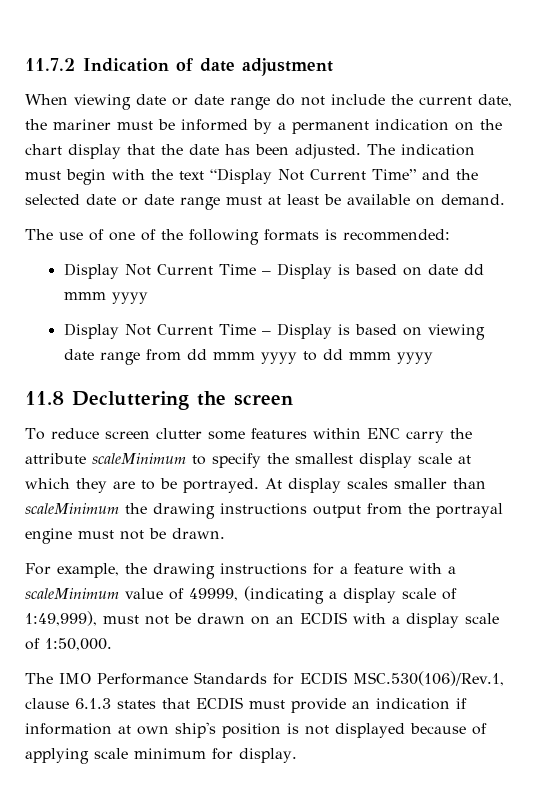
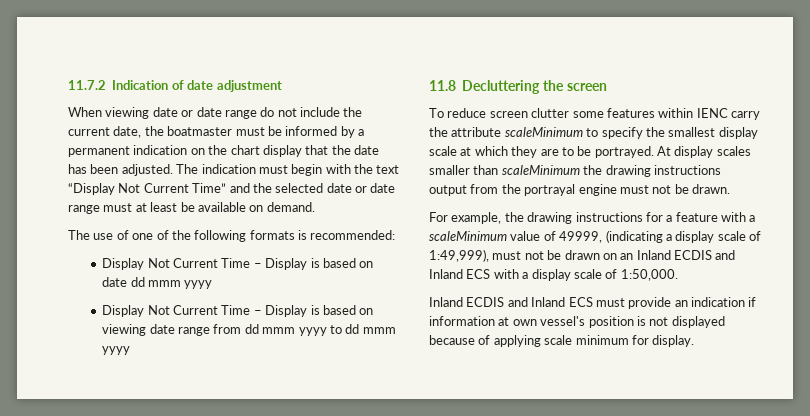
- When viewing date or date range do not include the current date, the mariner must be informed by a permanent indication on the chart display that the date has been adjusted.
+ When viewing date or date range do not include the current date, the boatmaster must be informed by a permanent indication on the chart display that the date has been adjusted.
- To reduce screen clutter some features within ENC carry the attribute scaleMinimum to specify the smallest display scale at which they are to be portrayed.
+ To reduce screen clutter some features within IENC carry the attribute scaleMinimum to specify the smallest display scale at which they are to be portrayed.
- For example, the drawing instructions for a feature with a scaleMinimum value of 49999, (indicating a display scale of 1:49,999), must not be drawn on an ECDIS with a display scale of 1:50,000.
+ For example, the drawing instructions for a feature with a scaleMinimum value of 49999, (indicating a display scale of 1:49,999), must not be drawn on an Inland ECDIS and Inland ECS with a display scale of 1:50,000.
- The IMO Performance Standards for ECDIS MSC.530(106)/Rev.1, clause 6.1.3 states that ECDIS must provide an indication if information at own ship's position is not displayed because of applying scale minimum for display.
+ Inland ECDIS and Inland ECS must provide an indication if information at own vessel's position is not displayed because of applying scale minimum for display.

